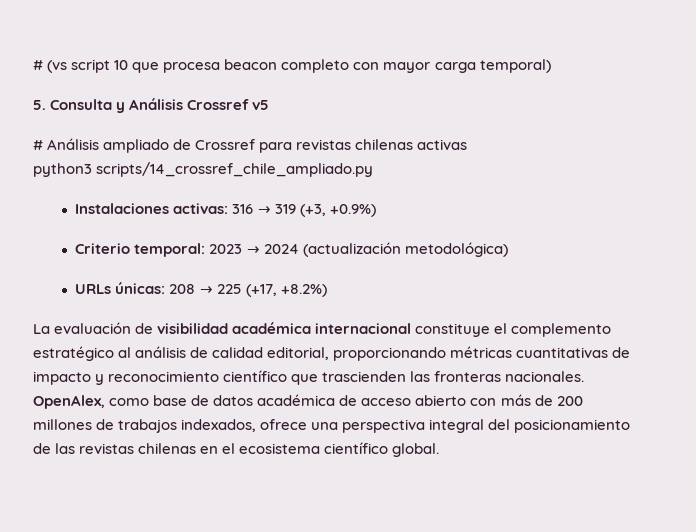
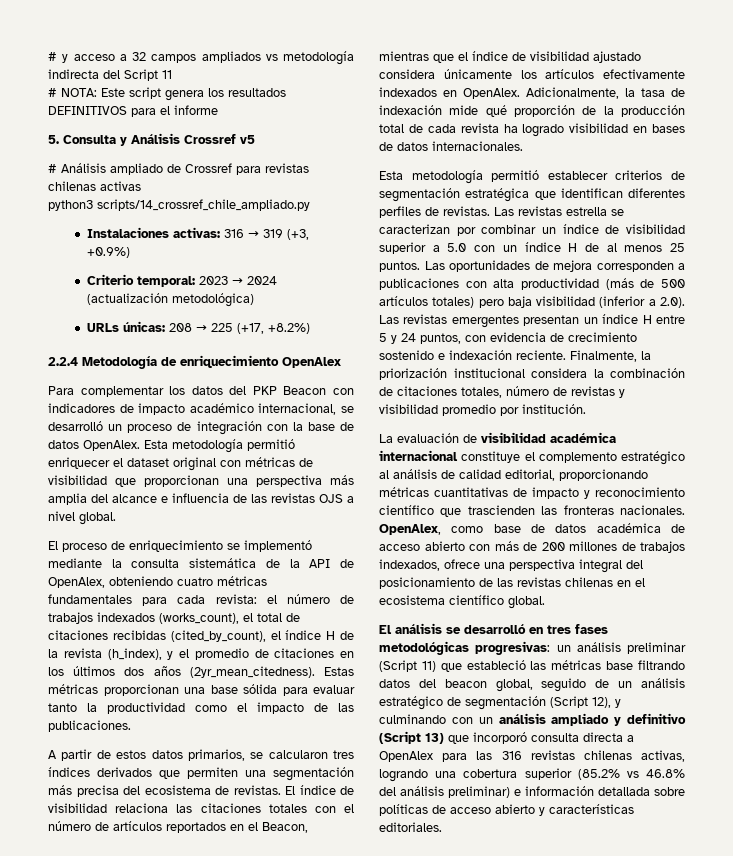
- # (vs script 10 que procesa beacon completo con mayor carga temporal)
+ # y acceso a 32 campos ampliados vs metodología indirecta del Script 11
+ # NOTA: Este script genera los resultados DEFINITIVOS para el informe
+ 2.2.4 Metodología de enriquecimiento OpenAlex
+ Para complementar los datos del PKP Beacon con indicadores de impacto académico internacional, se desarrolló un proceso de integración con la base de datos OpenAlex. Esta metodología permitió enriquecer el dataset original con métricas de visibilidad que proporcionan una perspectiva más amplia del alcance e influencia de las revistas OJS a nivel global.
+ El proceso de enriquecimiento se implementó mediante la consulta sistemática de la API de OpenAlex, obteniendo cuatro métricas fundamentales para cada revista: el número de trabajos indexados (works_count), el total de citaciones recibidas (cited_by_count), el índice H de la revista (h_index), y el promedio de citaciones en los últimos dos años (2yr_mean_citedness). Estas métricas proporcionan una base sólida para evaluar tanto la productividad como el impacto de las publicaciones.
+ A partir de estos datos primarios, se calcularon tres índices derivados que permiten una segmentación más precisa del ecosistema de revistas. El índice de visibilidad relaciona las citaciones totales con el número de artículos reportados en el Beacon, mientras que el índice de visibilidad ajustado considera únicamente los artículos efectivamente indexados en OpenAlex. Adicionalmente, la tasa de indexación mide qué proporción de la producción total de cada revista ha logrado visibilidad en bases de datos internacionales.
+ Esta metodología permitió establecer criterios de segmentación estratégica que identifican diferentes perfiles de revistas. Las revistas estrella se caracterizan por combinar un índice de visibilidad superior a 5.0 con un índice H de al menos 25 puntos. Las oportunidades de mejora corresponden a publicaciones con alta productividad (más de 500 artículos totales) pero baja visibilidad (inferior a 2.0). Las revistas emergentes presentan un índice H entre 5 y 24 puntos, con evidencia de crecimiento sostenido e indexación reciente. Finalmente, la priorización institucional considera la combinación de citaciones totales, número de revistas y visibilidad promedio por institución.
+ El análisis se desarrolló en tres fases metodológicas progresivas: un análisis preliminar (Script 11) que estableció las métricas base filtrando datos del beacon global, seguido de un análisis estratégico de segmentación (Script 12), y culminando con un análisis ampliado y definitivo (Script 13) que incorporó consulta directa a OpenAlex para las 316 revistas chilenas activas, logrando una cobertura superior (85.2% vs 46.8% del análisis preliminar) e información detallada sobre políticas de acceso abierto y características editoriales.

